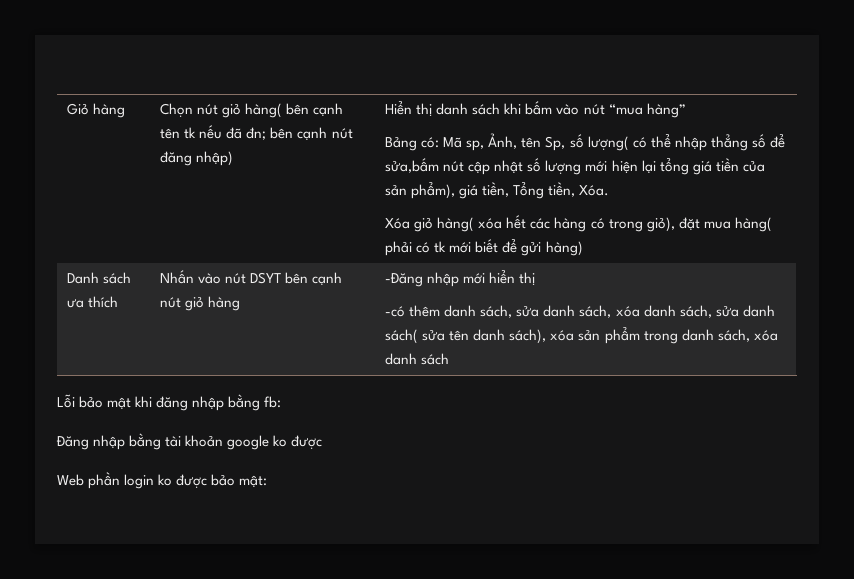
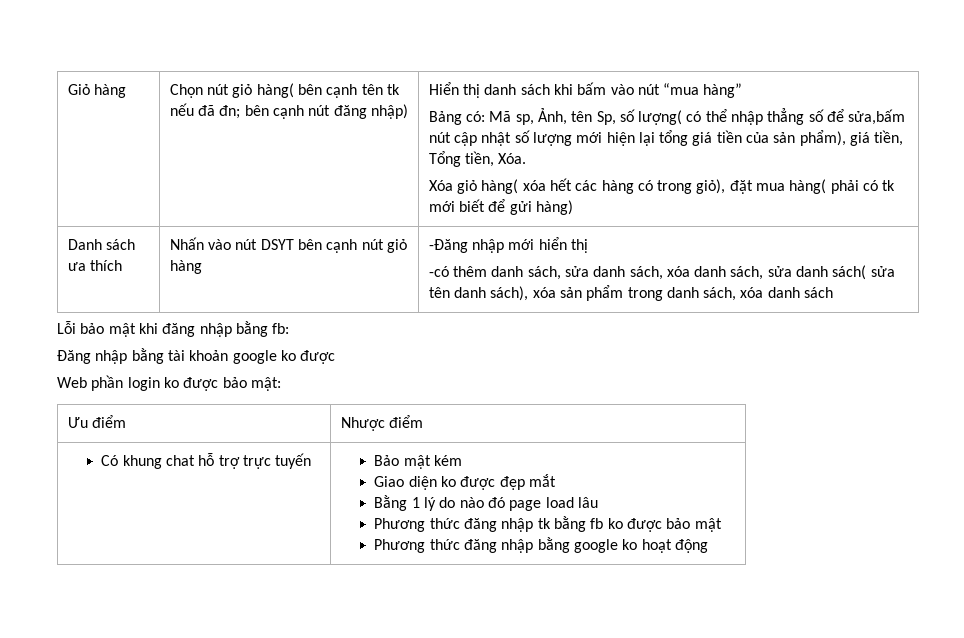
+ Ưu điểm | Nhược điểm
+ Có khung chat hỗ trợ trực tuyến | Bảo mật kém
+ Giao diện ko được đẹp mắt
+ Bằng 1 lý do nào đó page load lâu
+ Phương thức đăng nhập tk bằng fb ko được bảo mật
+ Phương thức đăng nhập bằng google ko hoạt động

